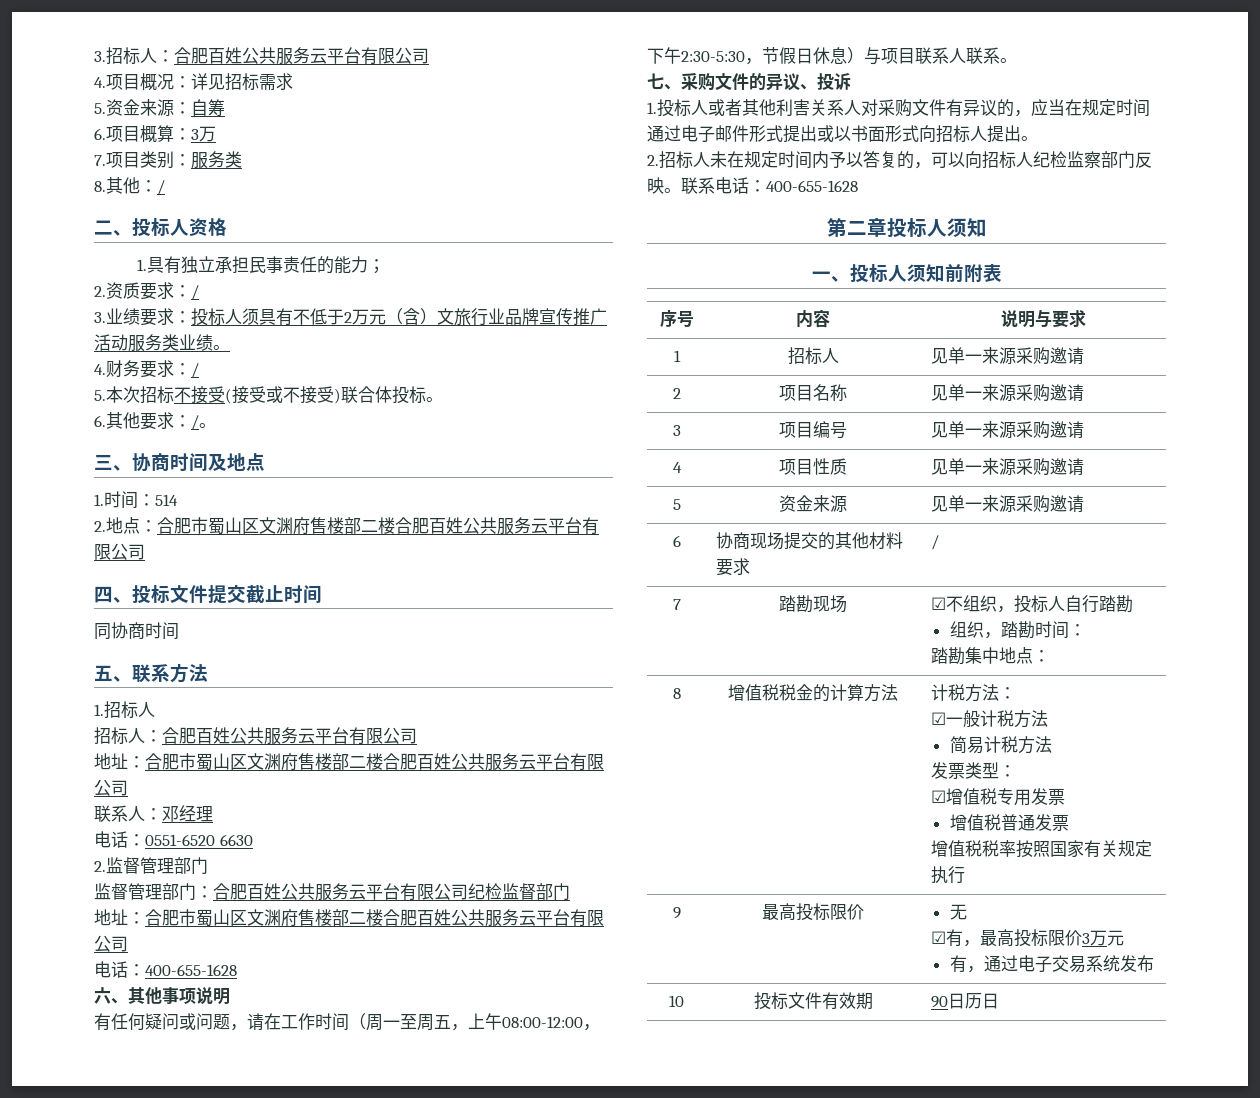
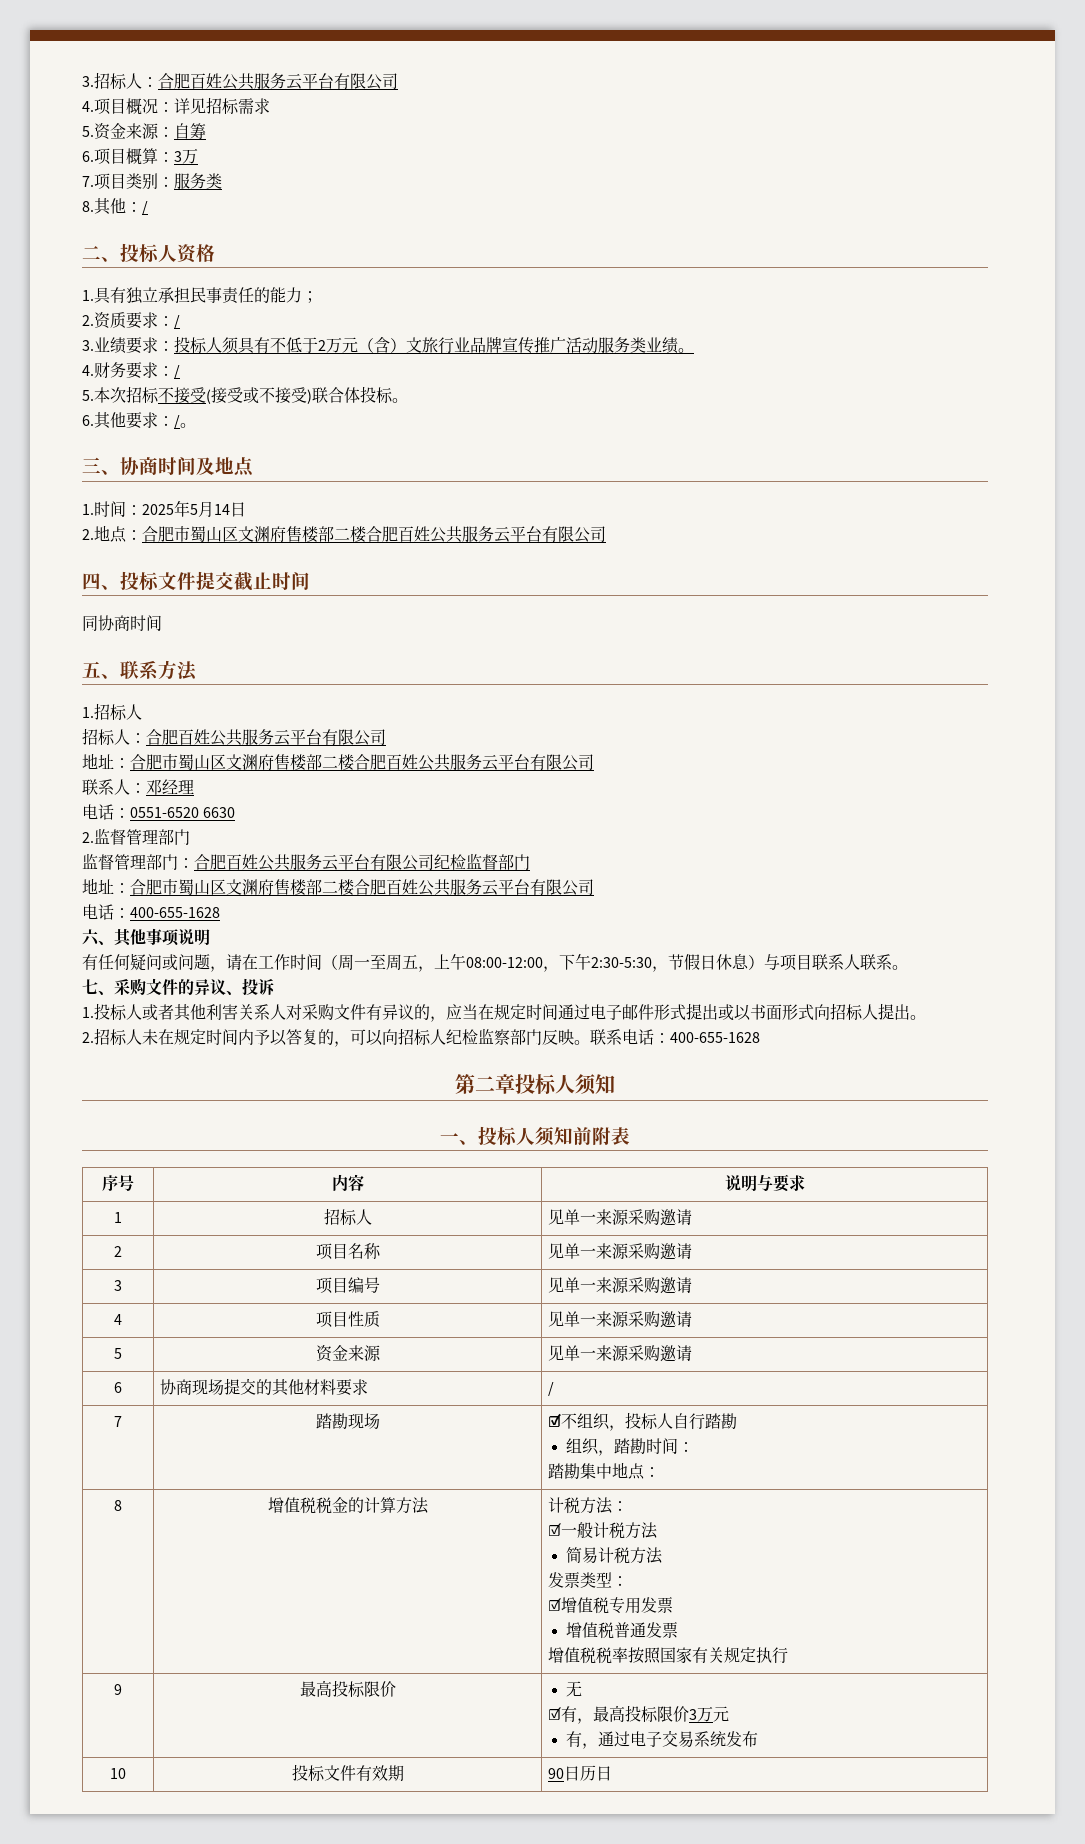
- 1.时间：514
+ 1.时间：2025年5月14日

